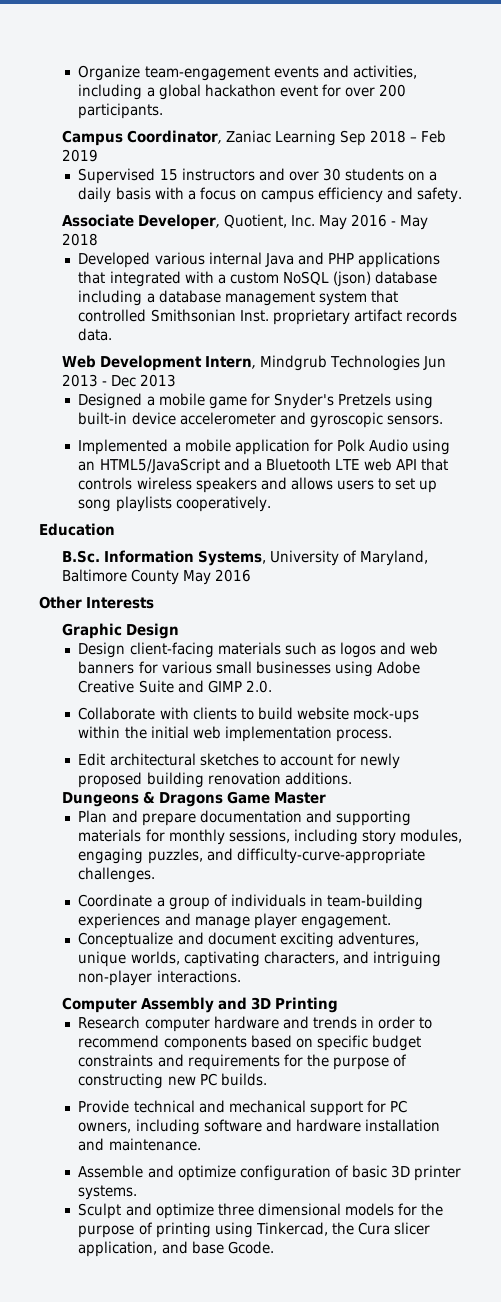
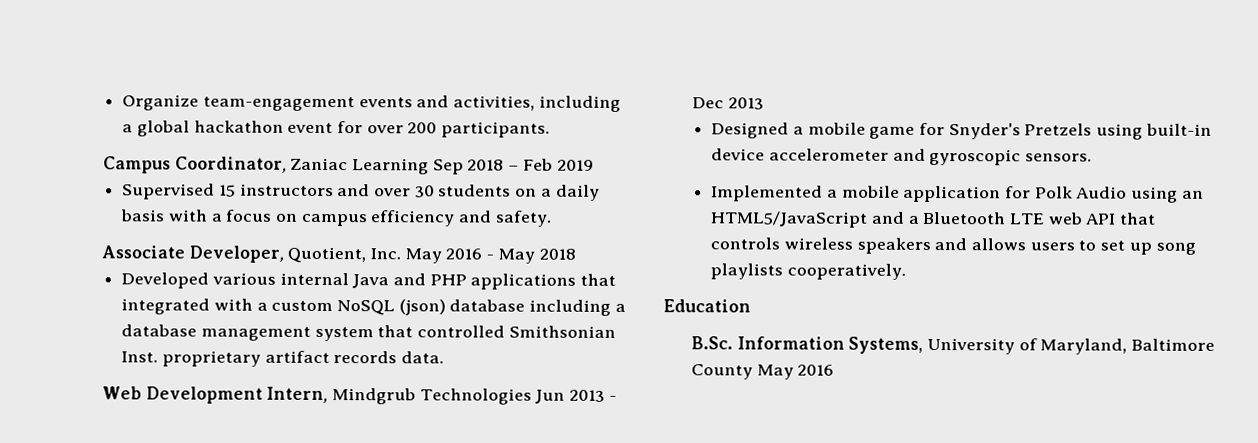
- Other Interests
- Graphic Design
- Design client-facing materials such as logos and web banners for various small businesses using Adobe Creative Suite and GIMP 2.0.
- Collaborate with clients to build website mock-ups within the initial web implementation process.
- Edit architectural sketches to account for newly proposed building renovation additions.
- Dungeons & Dragons Game Master
- Plan and prepare documentation and supporting materials for monthly sessions, including story modules, engaging puzzles, and difficulty-curve-appropriate challenges.
- Coordinate a group of individuals in team-building experiences and manage player engagement.
- Conceptualize and document exciting adventures, unique worlds, captivating characters, and intriguing non-player interactions.
- Computer Assembly and 3D Printing
- Research computer hardware and trends in order to recommend components based on specific budget constraints and requirements for the purpose of constructing new PC builds.
- Provide technical and mechanical support for PC owners, including software and hardware installation and maintenance.
- Assemble and optimize configuration of basic 3D printer systems.
- Sculpt and optimize three dimensional models for the purpose of printing using Tinkercad, the Cura slicer application, and base Gcode.

